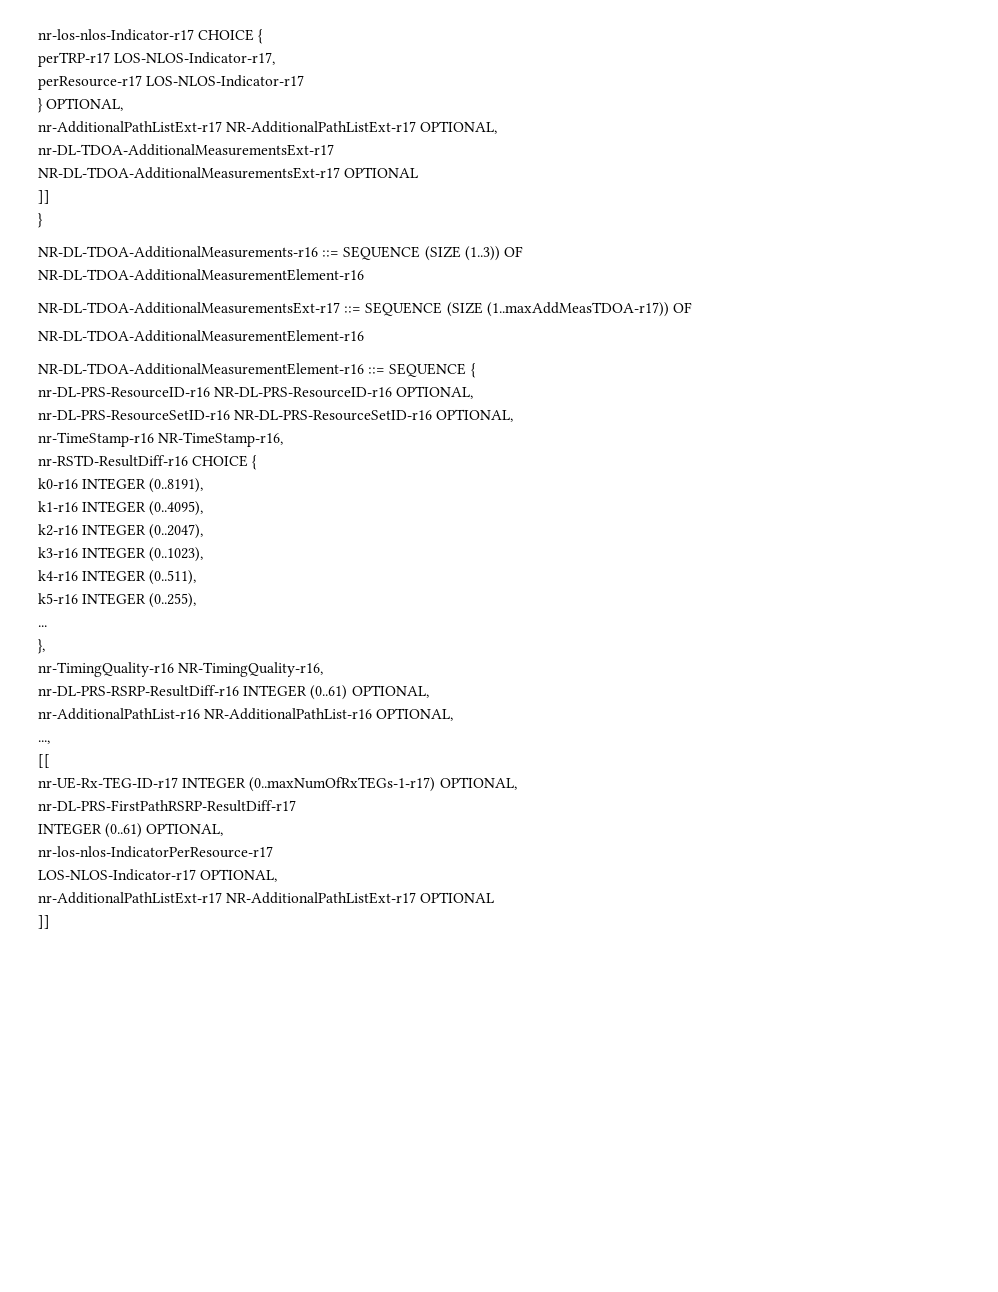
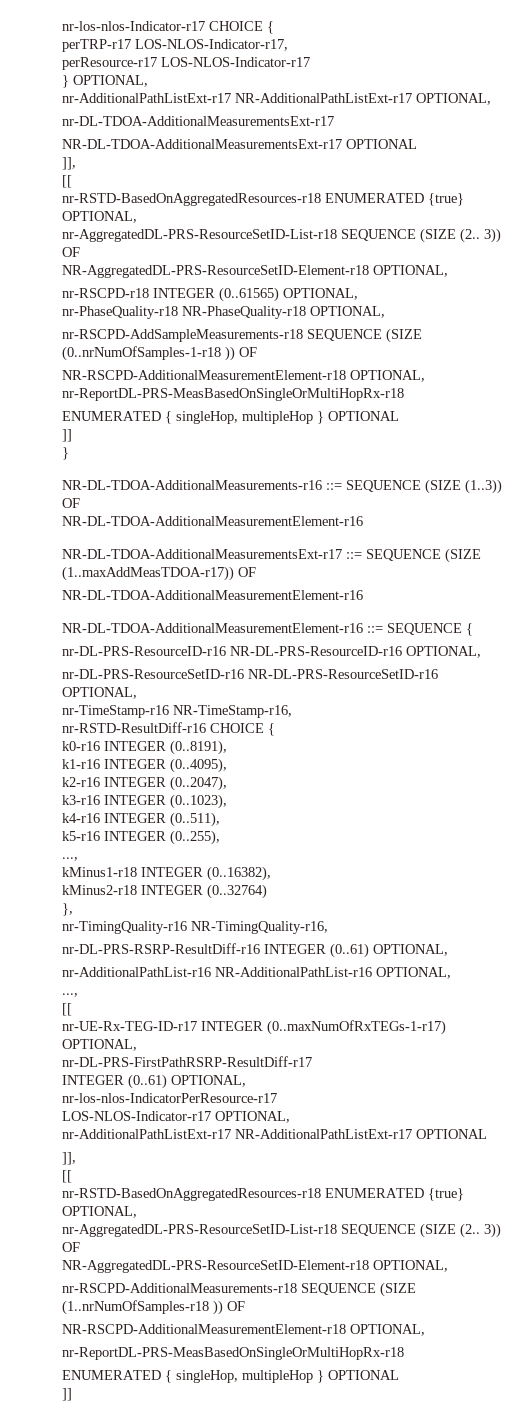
  NR-DL-TDOA-AdditionalMeasurementsExt-r17 OPTIONAL
+ ]],
+ [[
+ nr-RSTD-BasedOnAggregatedResources-r18 ENUMERATED {true} OPTIONAL,
+ nr-AggregatedDL-PRS-ResourceSetID-List-r18 SEQUENCE (SIZE (2.. 3)) OF
+ NR-AggregatedDL-PRS-ResourceSetID-Element-r18 OPTIONAL,
+ nr-RSCPD-r18 INTEGER (0..61565) OPTIONAL,
+ nr-PhaseQuality-r18 NR-PhaseQuality-r18 OPTIONAL,
+ nr-RSCPD-AddSampleMeasurements-r18 SEQUENCE (SIZE (0..nrNumOfSamples-1-r18 )) OF
+ NR-RSCPD-AdditionalMeasurementElement-r18 OPTIONAL, nr-ReportDL-PRS-MeasBasedOnSingleOrMultiHopRx-r18
+ ENUMERATED { singleHop, multipleHop } OPTIONAL
  k5-r16 INTEGER (0..255),
- ...
+ ...,
+ kMinus1-r18 INTEGER (0..16382),
+ kMinus2-r18 INTEGER (0..32764)
  nr-AdditionalPathListExt-r17 NR-AdditionalPathListExt-r17 OPTIONAL
+ ]],
+ [[
+ nr-RSTD-BasedOnAggregatedResources-r18 ENUMERATED {true} OPTIONAL,
+ nr-AggregatedDL-PRS-ResourceSetID-List-r18 SEQUENCE (SIZE (2.. 3)) OF
+ NR-AggregatedDL-PRS-ResourceSetID-Element-r18 OPTIONAL,
+ nr-RSCPD-AdditionalMeasurements-r18 SEQUENCE (SIZE (1..nrNumOfSamples-r18 )) OF
+ NR-RSCPD-AdditionalMeasurementElement-r18 OPTIONAL,
+ nr-ReportDL-PRS-MeasBasedOnSingleOrMultiHopRx-r18
+ ENUMERATED { singleHop, multipleHop } OPTIONAL

